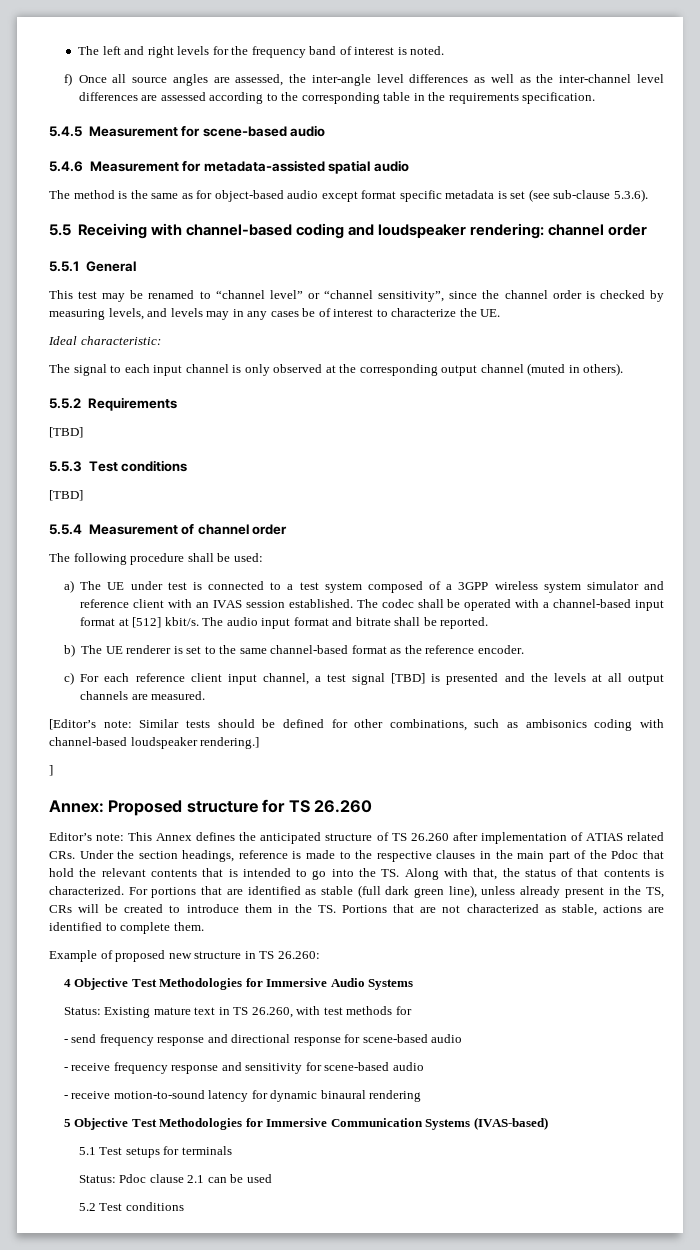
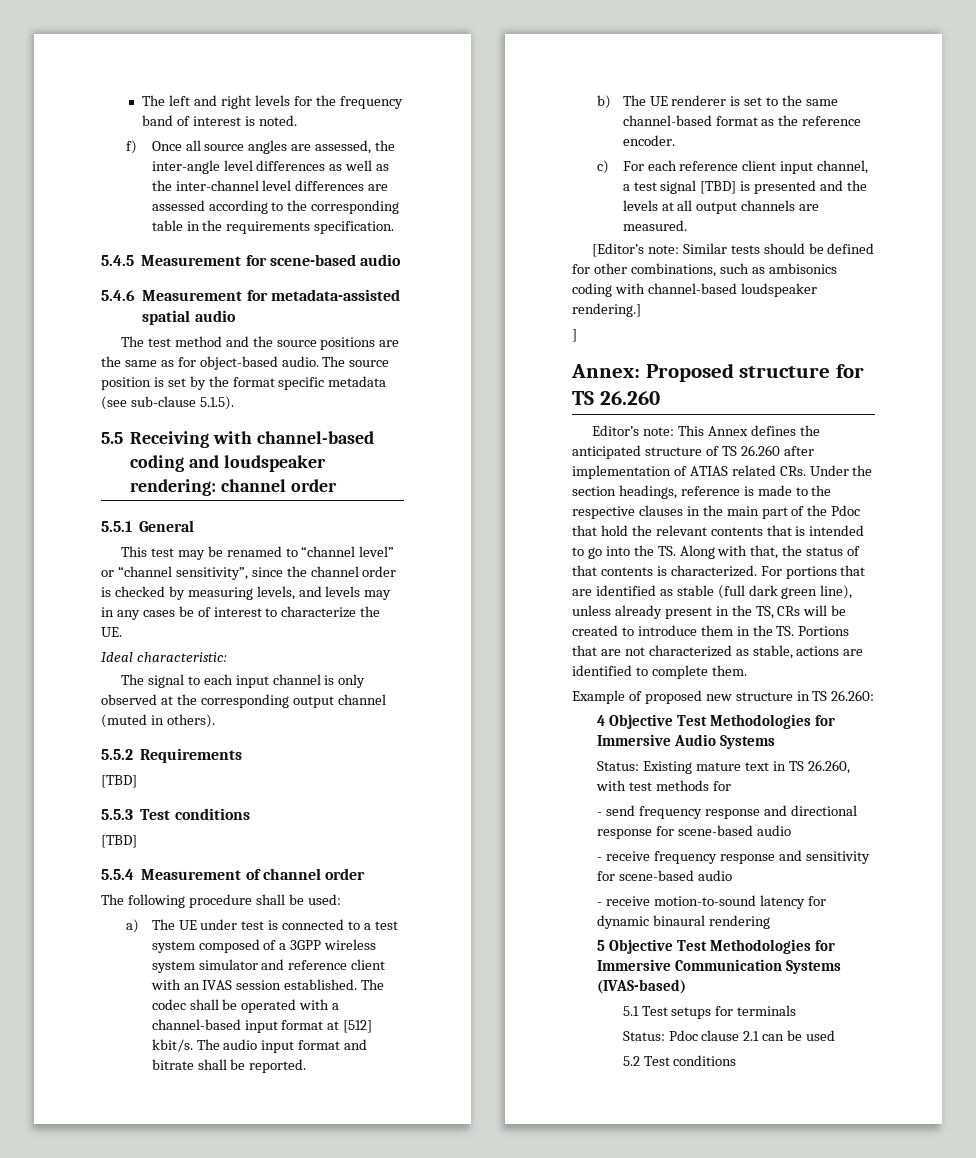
- The method is the same as for object-based audio except format specific metadata is set (see sub-clause 5.3.6).
+ The test method and the source positions are the same as for object-based audio. The source position is set by the format specific metadata (see sub-clause 5.1.5).

